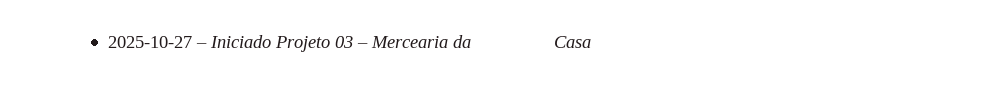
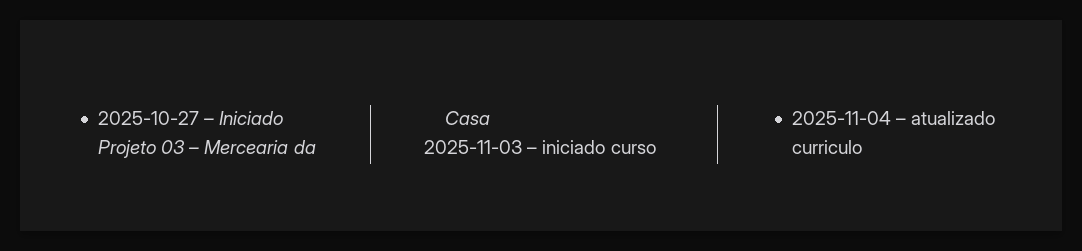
+ 2025-11-03 – iniciado curso
+ 2025-11-04 – atualizado curriculo

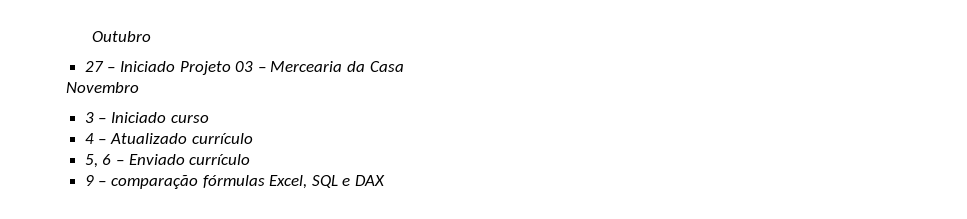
- 2025-10-27 – Iniciado Projeto 03 – Mercearia da Casa
+ Outubro
+ 27 – Iniciado Projeto 03 – Mercearia da Casa
- 2025-11-03 – iniciado curso
- 2025-11-04 – atualizado curriculo
+ Novembro
+ 3 – Iniciado curso
+ 4 – Atualizado currículo
+ 5, 6 – Enviado currículo
+ 9 – comparação fórmulas Excel, SQL e DAX

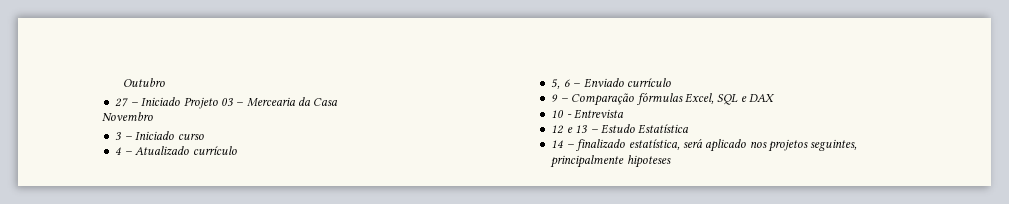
- 9 – comparação fórmulas Excel, SQL e DAX
+ 9 – Comparação fórmulas Excel, SQL e DAX
+ 10 - Entrevista
+ 12 e 13 – Estudo Estatística
+ 14 – finalizado estatística, será aplicado nos projetos seguintes, principalmente hipoteses

